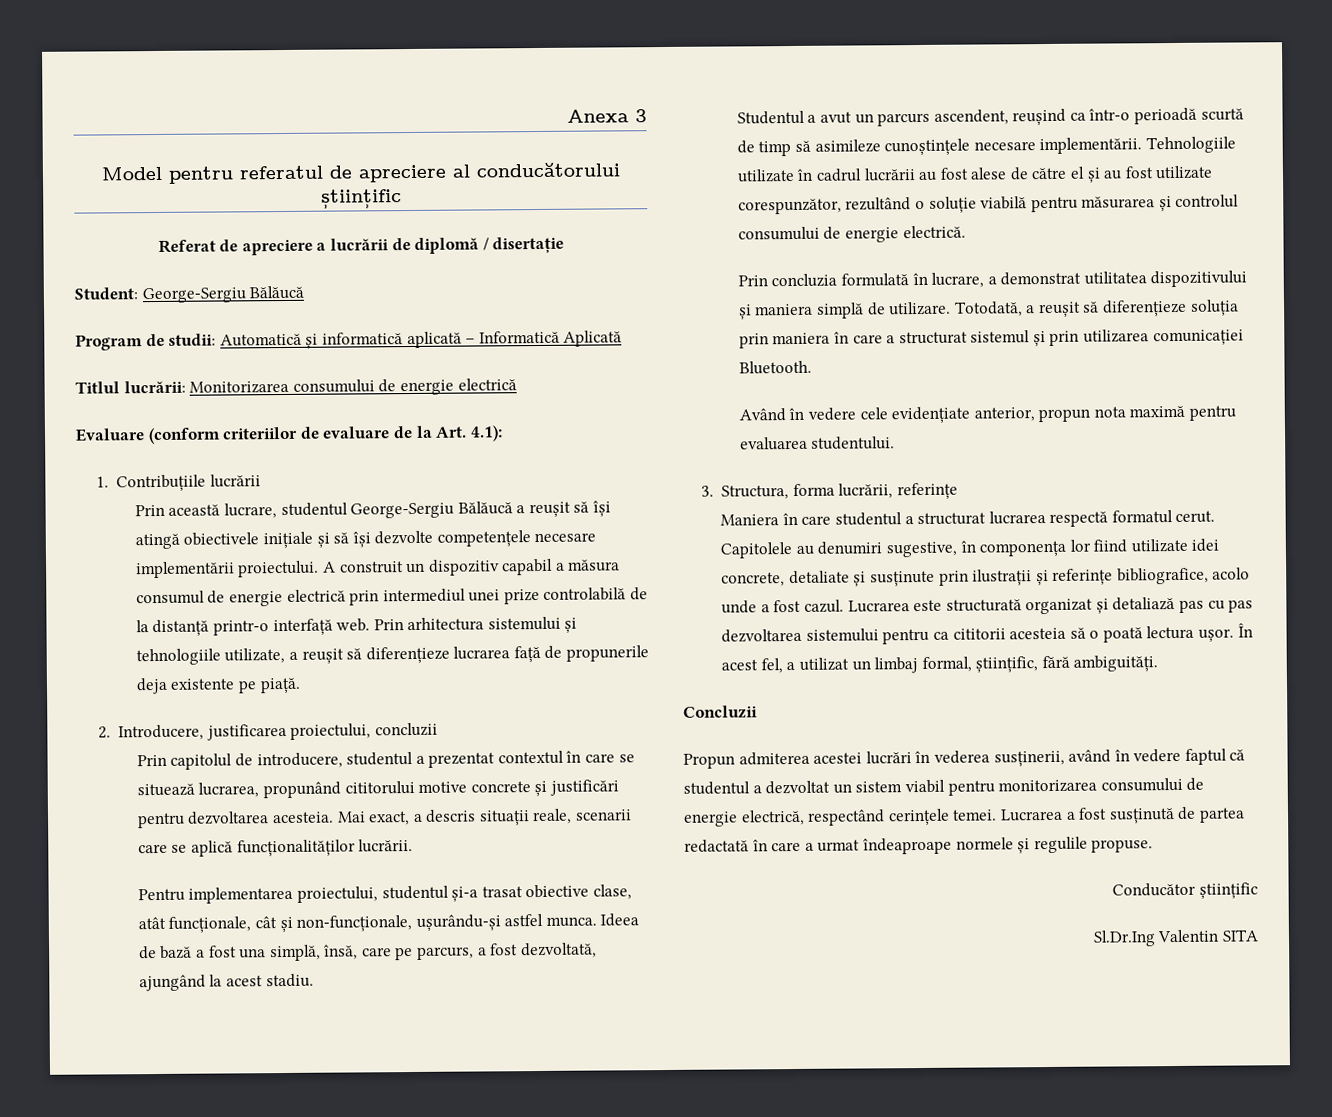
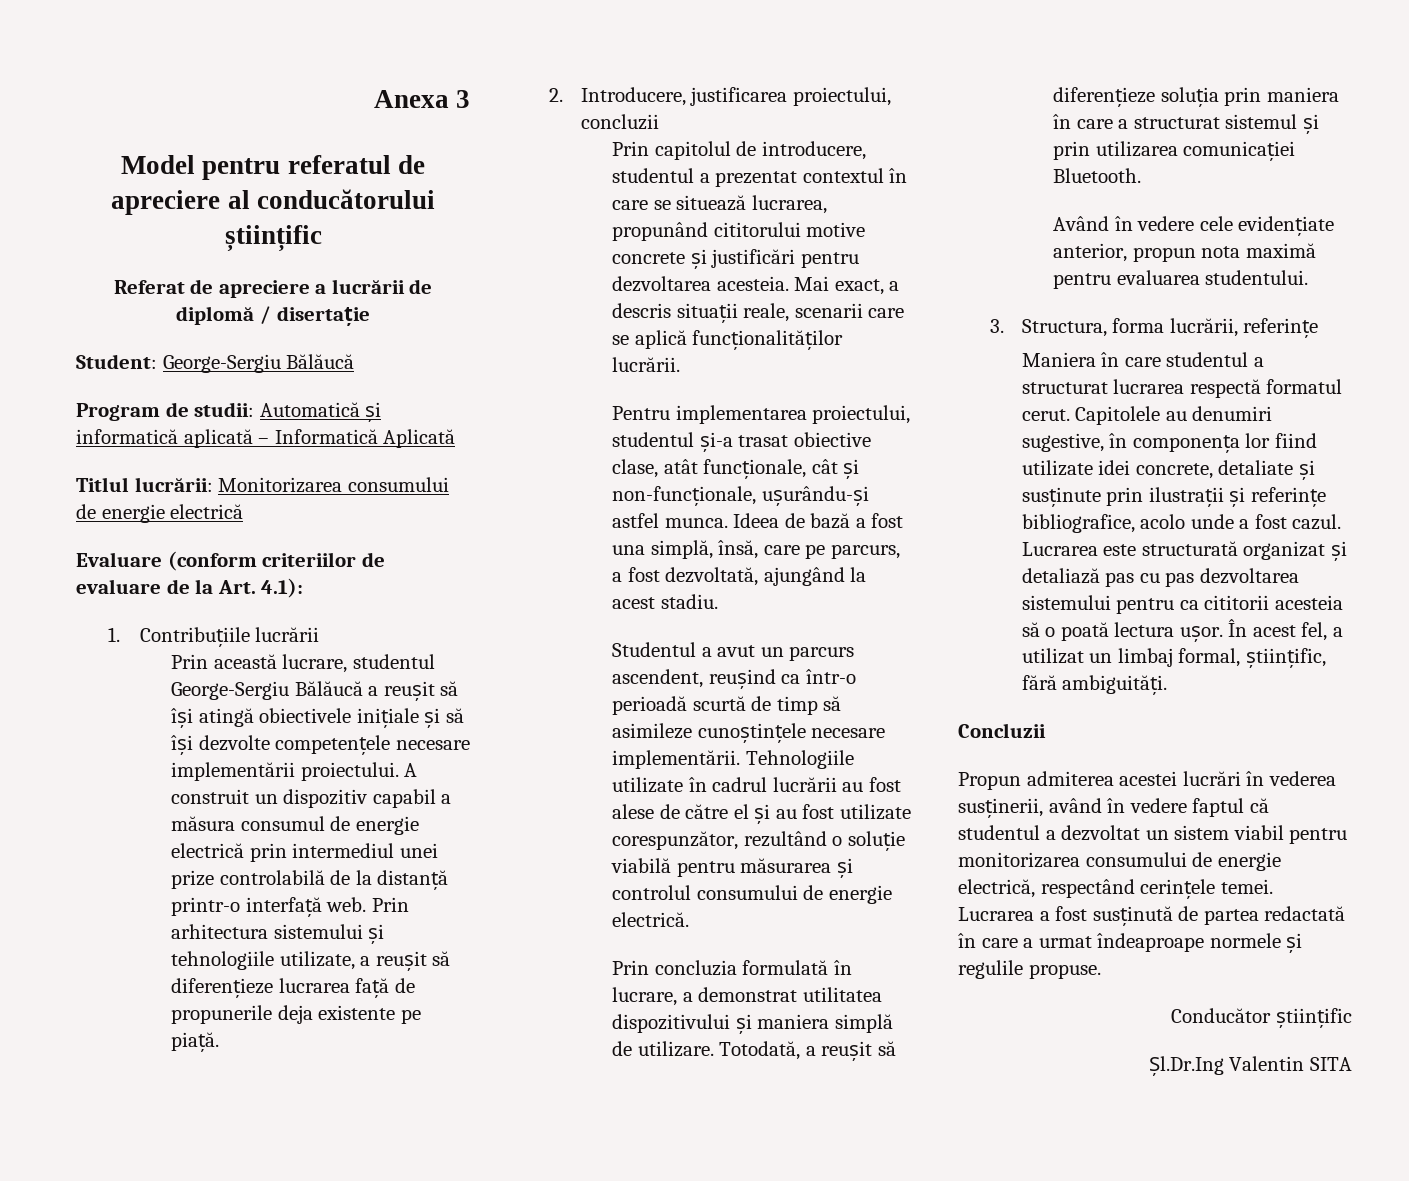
- Sl.Dr.Ing Valentin SITA
+ Șl.Dr.Ing Valentin SITA

